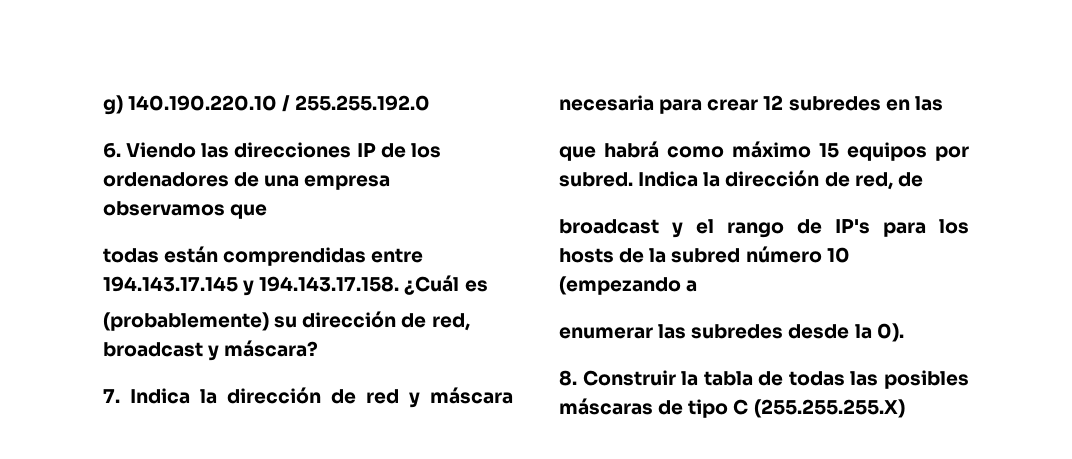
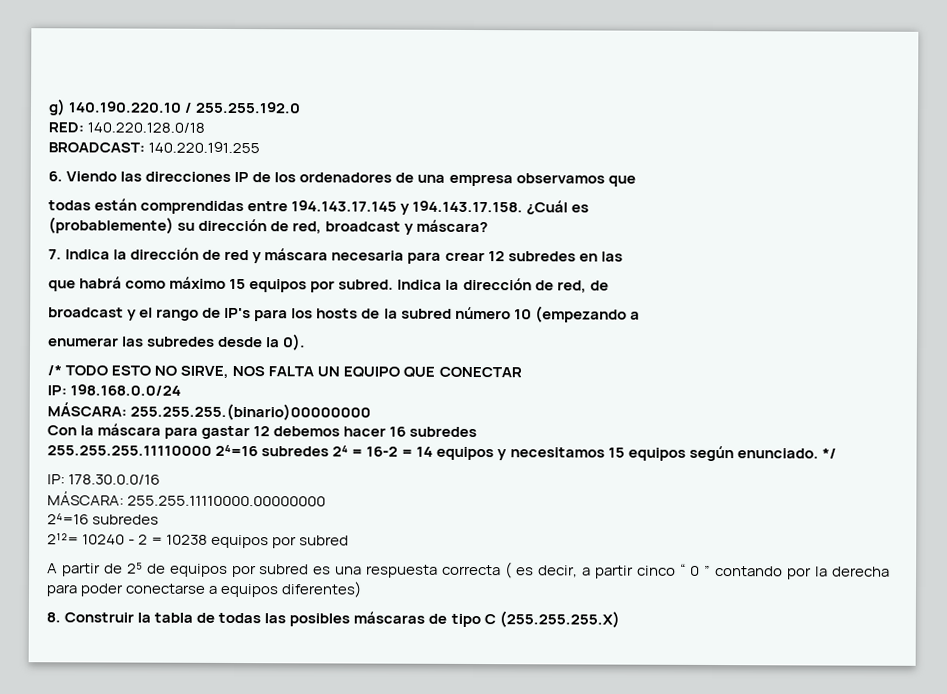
+ RED: 140.220.128.0/18
+ BROADCAST: 140.220.191.255
+ /* TODO ESTO NO SIRVE, NOS FALTA UN EQUIPO QUE CONECTAR
+ IP: 198.168.0.0/24
+ MÁSCARA: 255.255.255.(binario)00000000
+ Con la máscara para gastar 12 debemos hacer 16 subredes
+ 255.255.255.11110000 2⁴=16 subredes 2⁴ = 16-2 = 14 equipos y necesitamos 15 equipos según enunciado. */
+ IP: 178.30.0.0/16
+ MÁSCARA: 255.255.11110000.00000000
+ 2⁴=16 subredes
+ 2¹²= 10240 - 2 = 10238 equipos por subred
+ A partir de 2⁵ de equipos por subred es una respuesta correcta ( es decir, a partir cinco “ 0 ” contando por la derecha para poder conectarse a equipos diferentes)

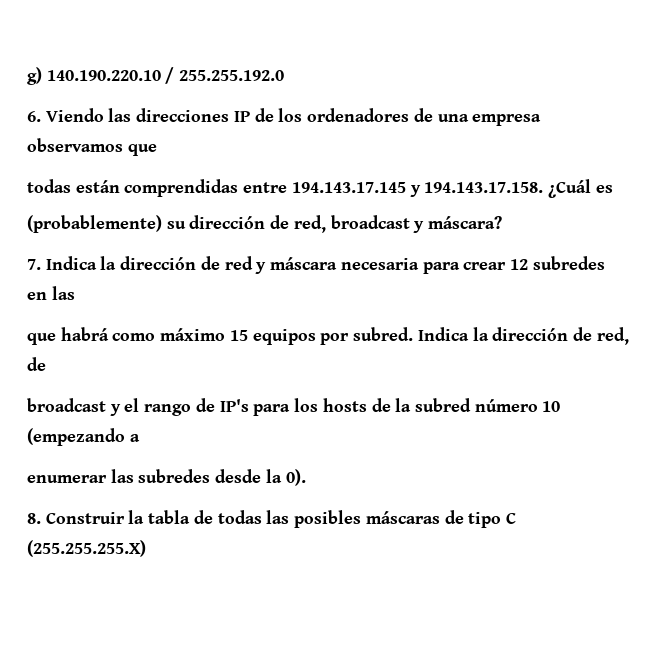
- RED: 140.220.128.0/18
- BROADCAST: 140.220.191.255
- /* TODO ESTO NO SIRVE, NOS FALTA UN EQUIPO QUE CONECTAR
- IP: 198.168.0.0/24
- MÁSCARA: 255.255.255.(binario)00000000
- Con la máscara para gastar 12 debemos hacer 16 subredes
- 255.255.255.11110000 2⁴=16 subredes 2⁴ = 16-2 = 14 equipos y necesitamos 15 equipos según enunciado. */
- IP: 178.30.0.0/16
- MÁSCARA: 255.255.11110000.00000000
- 2⁴=16 subredes
- 2¹²= 10240 - 2 = 10238 equipos por subred
- A partir de 2⁵ de equipos por subred es una respuesta correcta ( es decir, a partir cinco “ 0 ” contando por la derecha para poder conectarse a equipos diferentes)

